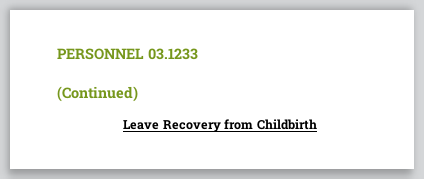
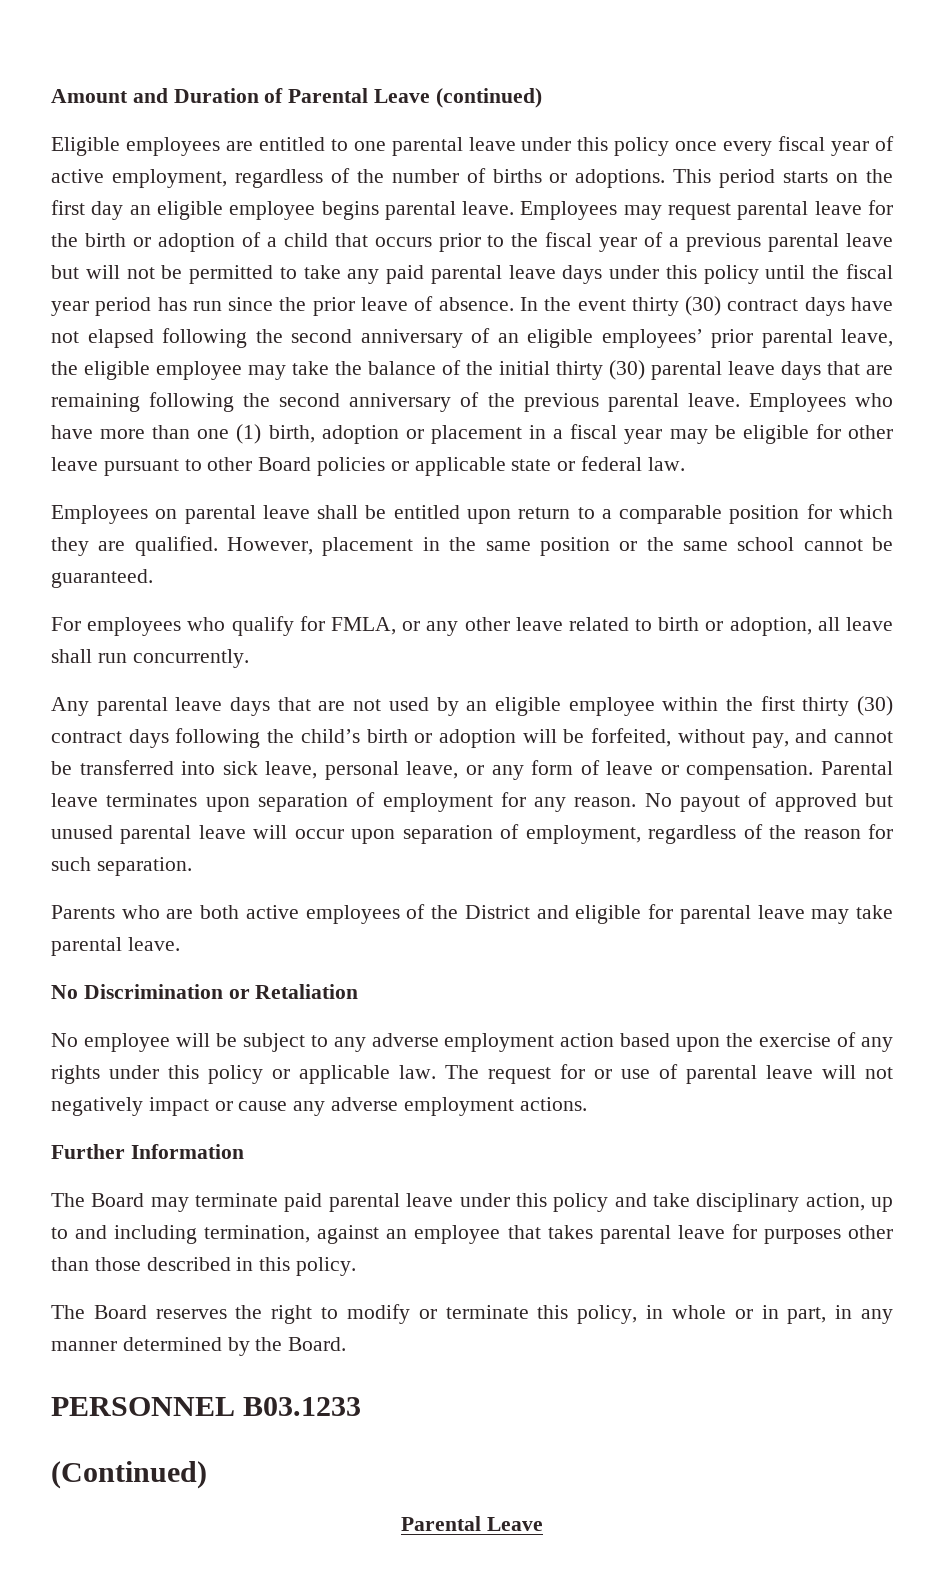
- PERSONNEL 03.1233
+ Amount and Duration of Parental Leave (continued)
+ Eligible employees are entitled to one parental leave under this policy once every fiscal year of active employment, regardless of the number of births or adoptions. This period starts on the first day an eligible employee begins parental leave. Employees may request parental leave for the birth or adoption of a child that occurs prior to the fiscal year of a previous parental leave but will not be permitted to take any paid parental leave days under this policy until the fiscal year period has run since the prior leave of absence. In the event thirty (30) contract days have not elapsed following the second anniversary of an eligible employees’ prior parental leave, the eligible employee may take the balance of the initial thirty (30) parental leave days that are remaining following the second anniversary of the previous parental leave. Employees who have more than one (1) birth, adoption or placement in a fiscal year may be eligible for other leave pursuant to other Board policies or applicable state or federal law.
+ Employees on parental leave shall be entitled upon return to a comparable position for which they are qualified. However, placement in the same position or the same school cannot be guaranteed.
+ For employees who qualify for FMLA, or any other leave related to birth or adoption, all leave shall run concurrently.
+ Any parental leave days that are not used by an eligible employee within the first thirty (30) contract days following the child’s birth or adoption will be forfeited, without pay, and cannot be transferred into sick leave, personal leave, or any form of leave or compensation. Parental leave terminates upon separation of employment for any reason. No payout of approved but unused parental leave will occur upon separation of employment, regardless of the reason for such separation.
+ Parents who are both active employees of the District and eligible for parental leave may take parental leave.
+ No Discrimination or Retaliation
+ No employee will be subject to any adverse employment action based upon the exercise of any rights under this policy or applicable law. The request for or use of parental leave will not negatively impact or cause any adverse employment actions.
+ Further Information
+ The Board may terminate paid parental leave under this policy and take disciplinary action, up to and including termination, against an employee that takes parental leave for purposes other than those described in this policy.
+ The Board reserves the right to modify or terminate this policy, in whole or in part, in any manner determined by the Board.
+ PERSONNEL B03.1233
  (Continued)
- Leave Recovery from Childbirth
+ Parental Leave

